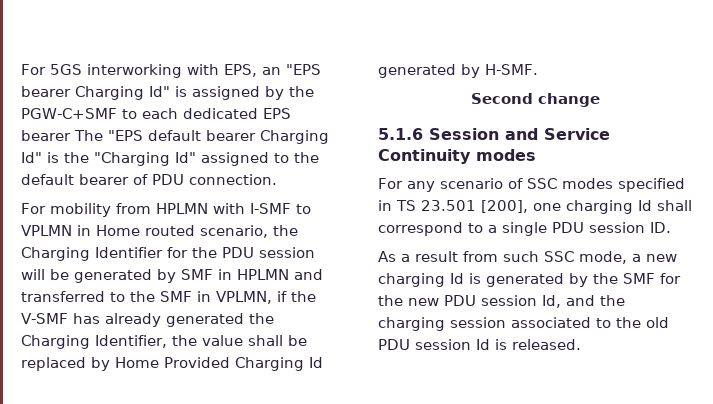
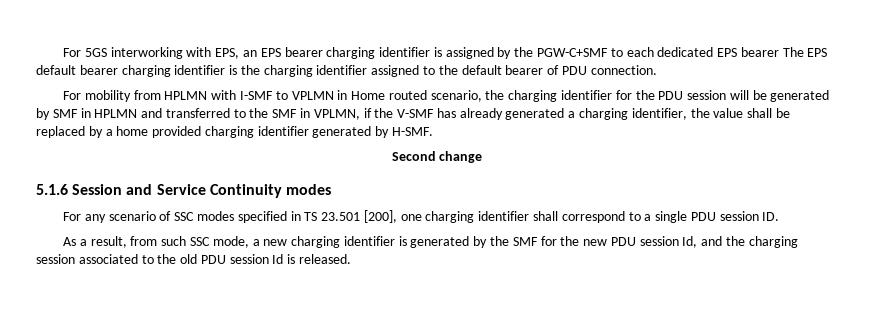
- For 5GS interworking with EPS, an "EPS bearer Charging Id" is assigned by the PGW-C+SMF to each dedicated EPS bearer The "EPS default bearer Charging Id" is the "Charging Id" assigned to the default bearer of PDU connection.
+ For 5GS interworking with EPS, an EPS bearer charging identifier is assigned by the PGW-C+SMF to each dedicated EPS bearer The EPS default bearer charging identifier is the charging identifier assigned to the default bearer of PDU connection.
- For mobility from HPLMN with I-SMF to VPLMN in Home routed scenario, the Charging Identifier for the PDU session will be generated by SMF in HPLMN and transferred to the SMF in VPLMN, if the V-SMF has already generated the Charging Identifier, the value shall be replaced by Home Provided Charging Id generated by H-SMF.
+ For mobility from HPLMN with I-SMF to VPLMN in Home routed scenario, the charging identifier for the PDU session will be generated by SMF in HPLMN and transferred to the SMF in VPLMN, if the V-SMF has already generated a charging identifier, the value shall be replaced by a home provided charging identifier generated by H-SMF.
- For any scenario of SSC modes specified in TS 23.501 [200], one charging Id shall correspond to a single PDU session ID.
+ For any scenario of SSC modes specified in TS 23.501 [200], one charging identifier shall correspond to a single PDU session ID.
- As a result from such SSC mode, a new charging Id is generated by the SMF for the new PDU session Id, and the charging session associated to the old PDU session Id is released.
+ As a result, from such SSC mode, a new charging identifier is generated by the SMF for the new PDU session Id, and the charging session associated to the old PDU session Id is released.

